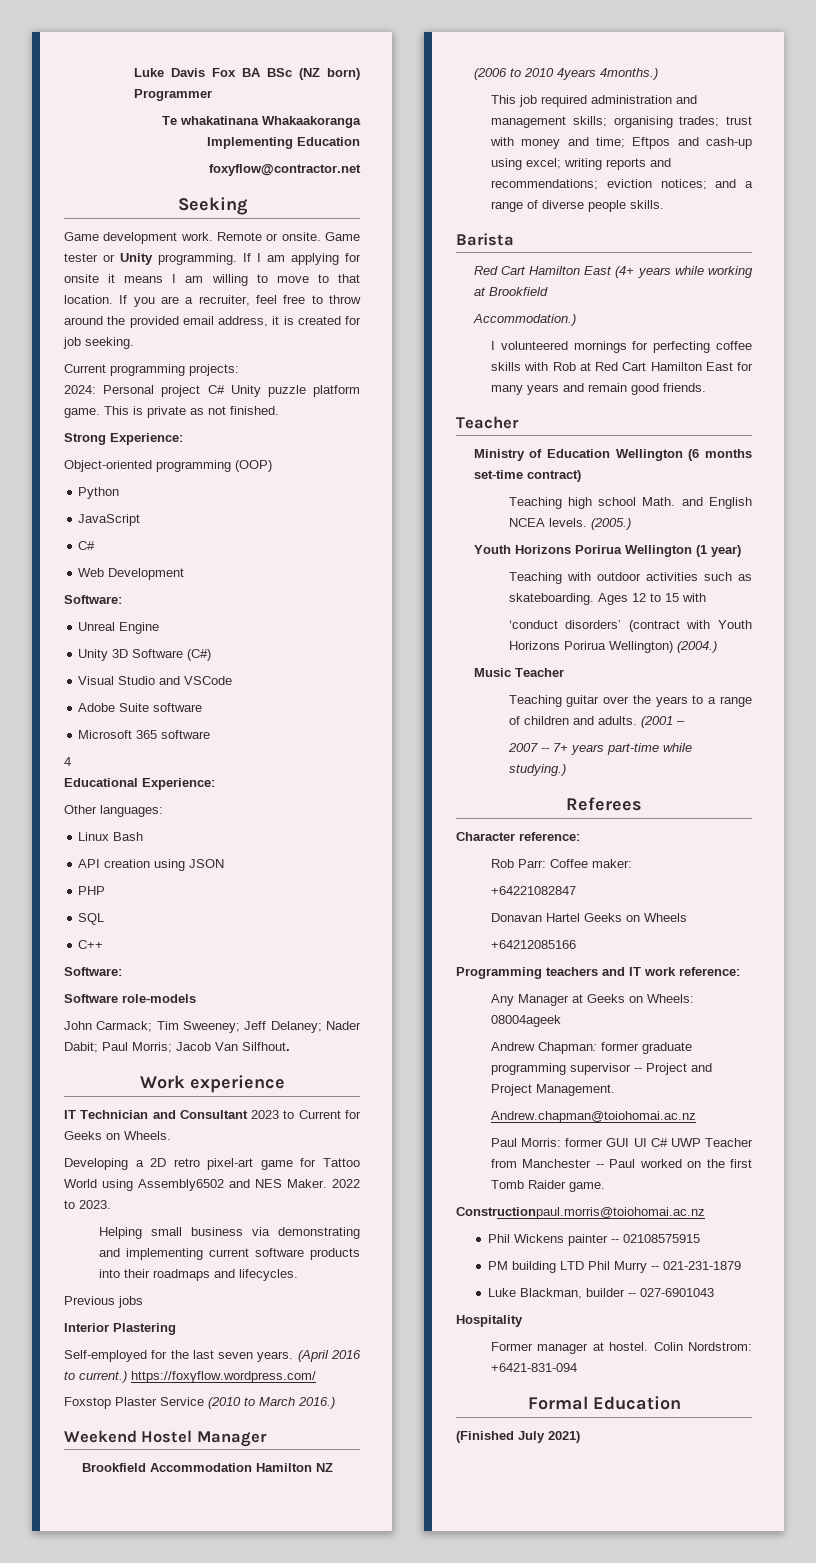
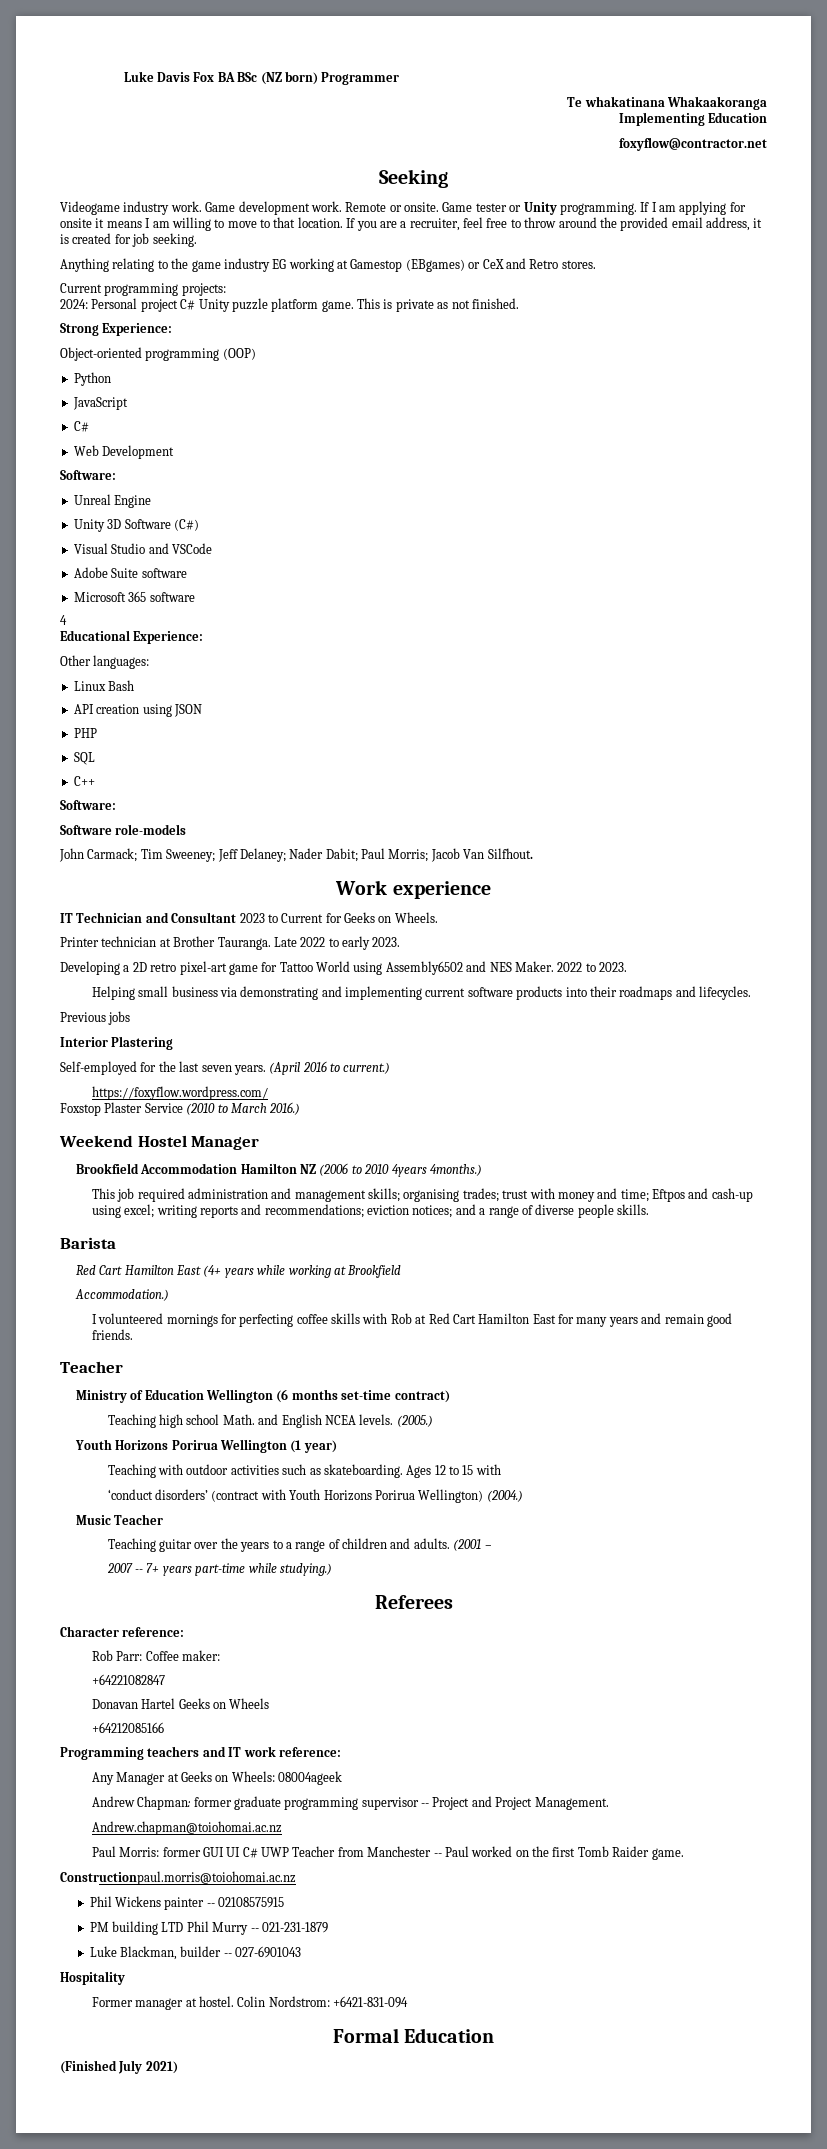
+ Videogame industry work.
+ Anything relating to the game industry EG working at Gamestop (EBgames) or CeX and Retro stores.
+ Printer technician at Brother Tauranga. Late 2022 to early 2023.
- (April 2016 to current.) https://foxyflow.wordpress.com/
+ (April 2016 to current.)
+ https://foxyflow.wordpress.com/

